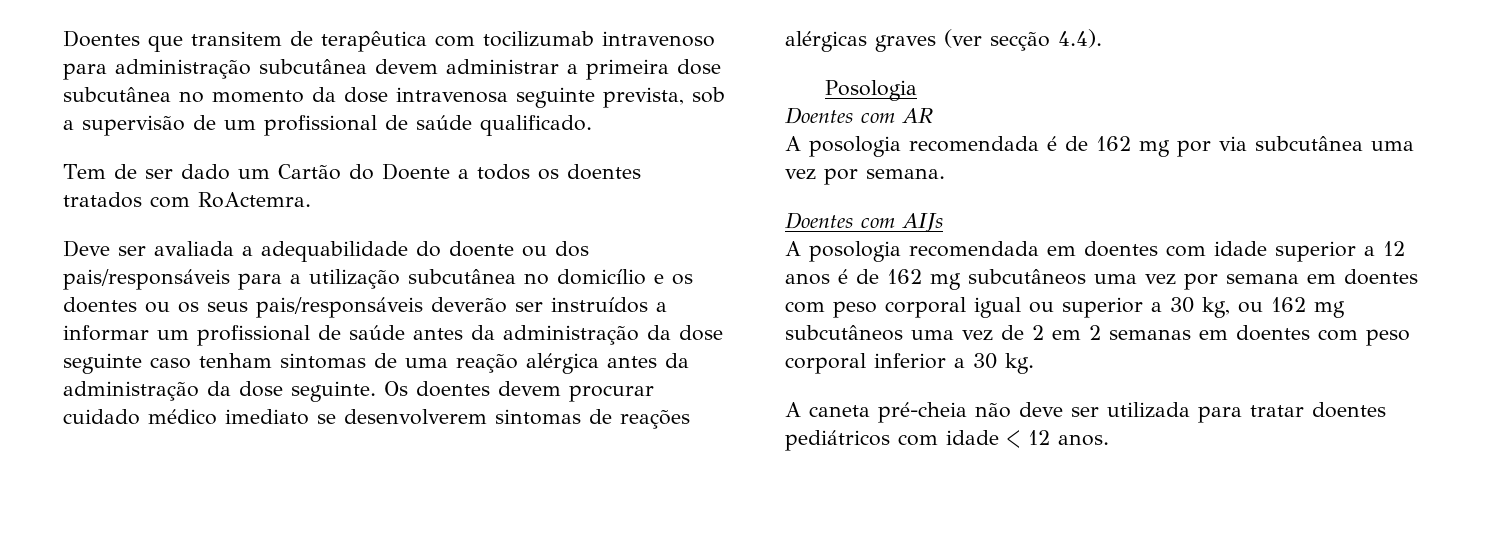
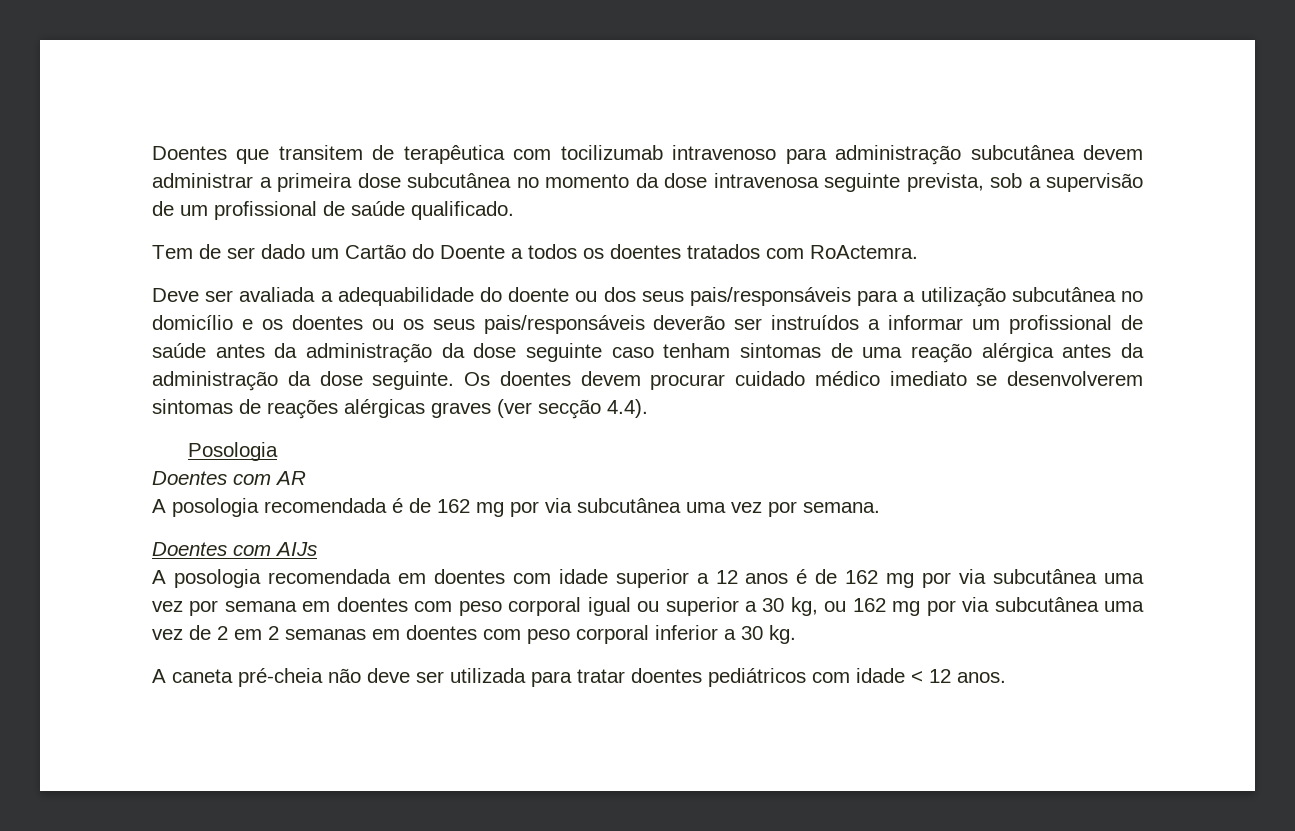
- Deve ser avaliada a adequabilidade do doente ou dos pais/responsáveis para a utilização subcutânea no domicílio e os doentes ou os seus pais/responsáveis deverão ser instruídos a informar um profissional de saúde antes da administração da dose seguinte caso tenham sintomas de uma reação alérgica antes da administração da dose seguinte.
+ Deve ser avaliada a adequabilidade do doente ou dos seus pais/responsáveis para a utilização subcutânea no domicílio e os doentes ou os seus pais/responsáveis deverão ser instruídos a informar um profissional de saúde antes da administração da dose seguinte caso tenham sintomas de uma reação alérgica antes da administração da dose seguinte.
- A posologia recomendada em doentes com idade superior a 12 anos é de 162 mg subcutâneos uma vez por semana em doentes com peso corporal igual ou superior a 30 kg, ou 162 mg subcutâneos uma vez de 2 em 2 semanas em doentes com peso corporal inferior a 30 kg.
+ A posologia recomendada em doentes com idade superior a 12 anos é de 162 mg por via subcutânea uma vez por semana em doentes com peso corporal igual ou superior a 30 kg, ou 162 mg por via subcutânea uma vez de 2 em 2 semanas em doentes com peso corporal inferior a 30 kg.

